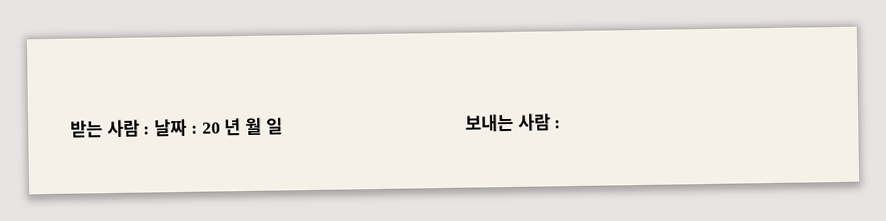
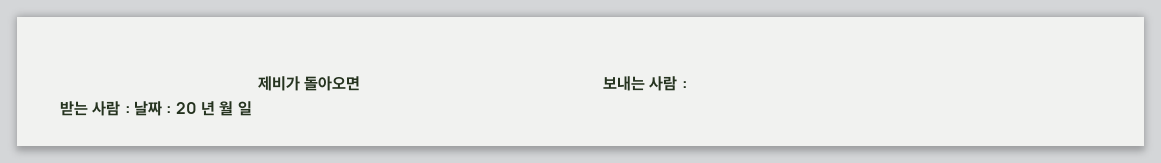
+ 제비가 돌아오면

